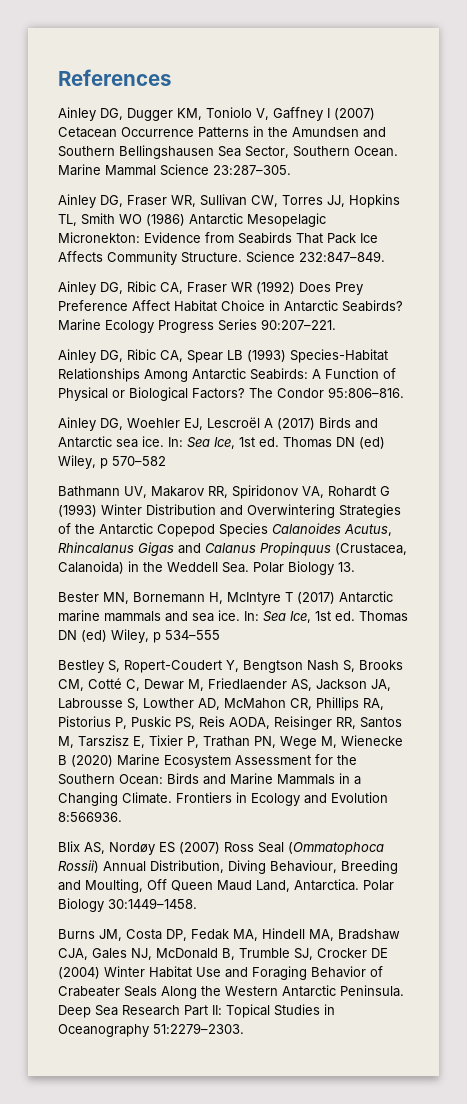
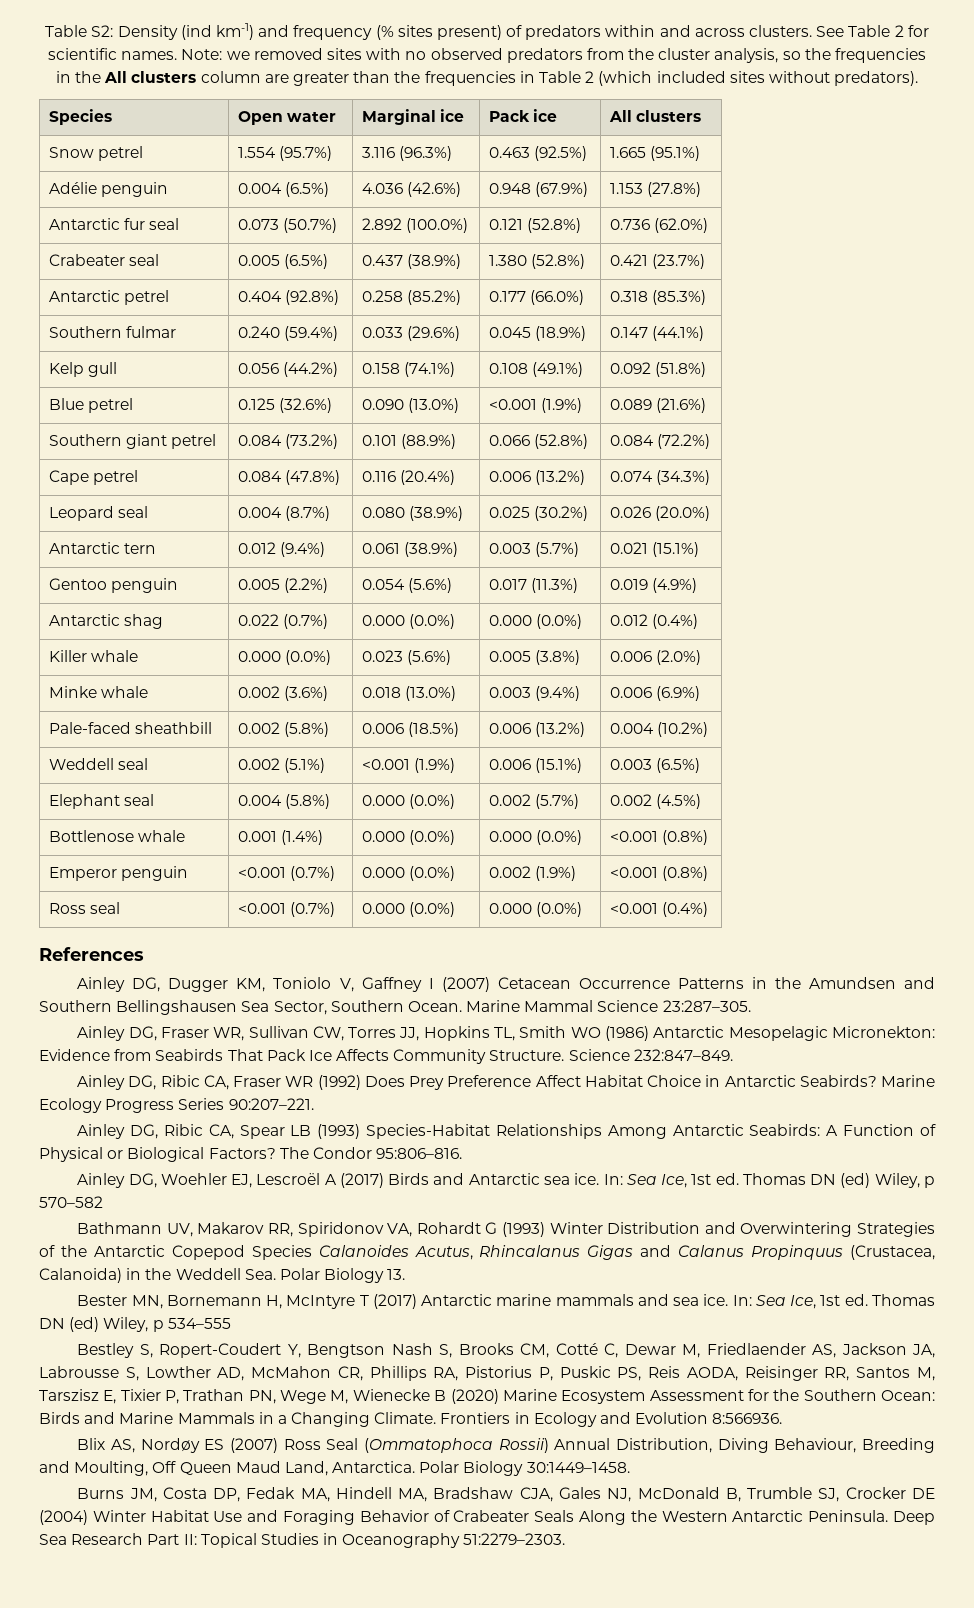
+ Table S2: Density (ind km-1) and frequency (% sites present) of predators within and across clusters. See Table 2 for scientific names. Note: we removed sites with no observed predators from the cluster analysis, so the frequencies in the All clusters column are greater than the frequencies in Table 2 (which included sites without predators).
+ Species | Open water | Marginal ice | Pack ice | All clusters
+ Snow petrel | 1.554 (95.7%) | 3.116 (96.3%) | 0.463 (92.5%) | 1.665 (95.1%)
+ Adélie penguin | 0.004 (6.5%) | 4.036 (42.6%) | 0.948 (67.9%) | 1.153 (27.8%)
+ Antarctic fur seal | 0.073 (50.7%) | 2.892 (100.0%) | 0.121 (52.8%) | 0.736 (62.0%)
+ Crabeater seal | 0.005 (6.5%) | 0.437 (38.9%) | 1.380 (52.8%) | 0.421 (23.7%)
+ Antarctic petrel | 0.404 (92.8%) | 0.258 (85.2%) | 0.177 (66.0%) | 0.318 (85.3%)
+ Southern fulmar | 0.240 (59.4%) | 0.033 (29.6%) | 0.045 (18.9%) | 0.147 (44.1%)
+ Kelp gull | 0.056 (44.2%) | 0.158 (74.1%) | 0.108 (49.1%) | 0.092 (51.8%)
+ Blue petrel | 0.125 (32.6%) | 0.090 (13.0%) | <0.001 (1.9%) | 0.089 (21.6%)
+ Southern giant petrel | 0.084 (73.2%) | 0.101 (88.9%) | 0.066 (52.8%) | 0.084 (72.2%)
+ Cape petrel | 0.084 (47.8%) | 0.116 (20.4%) | 0.006 (13.2%) | 0.074 (34.3%)
+ Leopard seal | 0.004 (8.7%) | 0.080 (38.9%) | 0.025 (30.2%) | 0.026 (20.0%)
+ Antarctic tern | 0.012 (9.4%) | 0.061 (38.9%) | 0.003 (5.7%) | 0.021 (15.1%)
+ Gentoo penguin | 0.005 (2.2%) | 0.054 (5.6%) | 0.017 (11.3%) | 0.019 (4.9%)
+ Antarctic shag | 0.022 (0.7%) | 0.000 (0.0%) | 0.000 (0.0%) | 0.012 (0.4%)
+ Killer whale | 0.000 (0.0%) | 0.023 (5.6%) | 0.005 (3.8%) | 0.006 (2.0%)
+ Minke whale | 0.002 (3.6%) | 0.018 (13.0%) | 0.003 (9.4%) | 0.006 (6.9%)
+ Pale-faced sheathbill | 0.002 (5.8%) | 0.006 (18.5%) | 0.006 (13.2%) | 0.004 (10.2%)
+ Weddell seal | 0.002 (5.1%) | <0.001 (1.9%) | 0.006 (15.1%) | 0.003 (6.5%)
+ Elephant seal | 0.004 (5.8%) | 0.000 (0.0%) | 0.002 (5.7%) | 0.002 (4.5%)
+ Bottlenose whale | 0.001 (1.4%) | 0.000 (0.0%) | 0.000 (0.0%) | <0.001 (0.8%)
+ Emperor penguin | <0.001 (0.7%) | 0.000 (0.0%) | 0.002 (1.9%) | <0.001 (0.8%)
+ Ross seal | <0.001 (0.7%) | 0.000 (0.0%) | 0.000 (0.0%) | <0.001 (0.4%)

